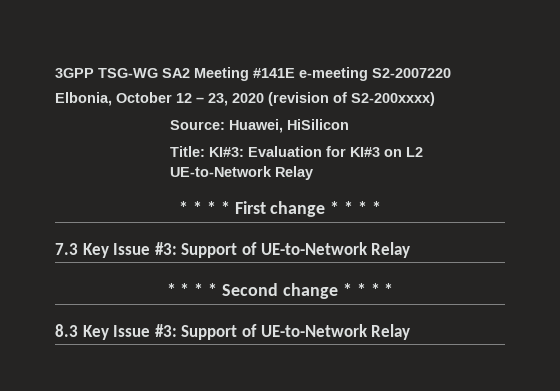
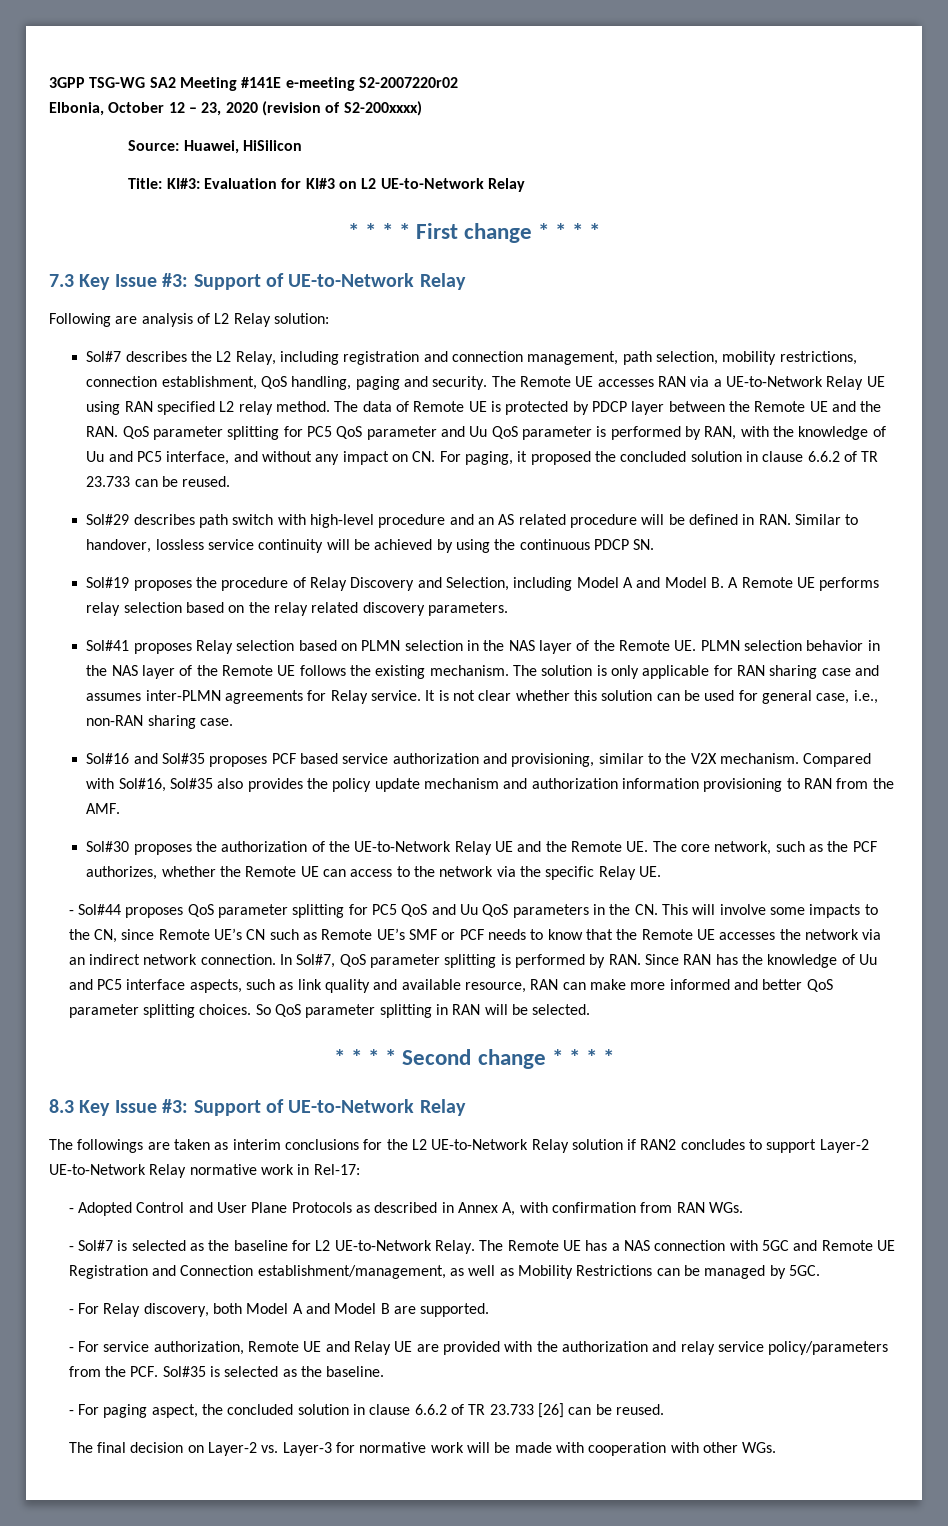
- 3GPP TSG-WG SA2 Meeting #141E e-meeting S2-2007220
+ 3GPP TSG-WG SA2 Meeting #141E e-meeting S2-2007220r02
+ Following are analysis of L2 Relay solution:
+ Sol#7 describes the L2 Relay, including registration and connection management, path selection, mobility restrictions, connection establishment, QoS handling, paging and security. The Remote UE accesses RAN via a UE-to-Network Relay UE using RAN specified L2 relay method. The data of Remote UE is protected by PDCP layer between the Remote UE and the RAN. QoS parameter splitting for PC5 QoS parameter and Uu QoS parameter is performed by RAN, with the knowledge of Uu and PC5 interface, and without any impact on CN. For paging, it proposed the concluded solution in clause 6.6.2 of TR 23.733 can be reused.
+ Sol#29 describes path switch with high-level procedure and an AS related procedure will be defined in RAN. Similar to handover, lossless service continuity will be achieved by using the continuous PDCP SN.
+ Sol#19 proposes the procedure of Relay Discovery and Selection, including Model A and Model B. A Remote UE performs relay selection based on the relay related discovery parameters.
+ Sol#41 proposes Relay selection based on PLMN selection in the NAS layer of the Remote UE. PLMN selection behavior in the NAS layer of the Remote UE follows the existing mechanism. The solution is only applicable for RAN sharing case and assumes inter-PLMN agreements for Relay service. It is not clear whether this solution can be used for general case, i.e., non-RAN sharing case.
+ Sol#16 and Sol#35 proposes PCF based service authorization and provisioning, similar to the V2X mechanism. Compared with Sol#16, Sol#35 also provides the policy update mechanism and authorization information provisioning to RAN from the AMF.
+ Sol#30 proposes the authorization of the UE-to-Network Relay UE and the Remote UE. The core network, such as the PCF authorizes, whether the Remote UE can access to the network via the specific Relay UE.
+ - Sol#44 proposes QoS parameter splitting for PC5 QoS and Uu QoS parameters in the CN. This will involve some impacts to the CN, since Remote UE’s CN such as Remote UE’s SMF or PCF needs to know that the Remote UE accesses the network via an indirect network connection. In Sol#7, QoS parameter splitting is performed by RAN. Since RAN has the knowledge of Uu and PC5 interface aspects, such as link quality and available resource, RAN can make more informed and better QoS parameter splitting choices. So QoS parameter splitting in RAN will be selected.
+ The followings are taken as interim conclusions for the L2 UE-to-Network Relay solution if RAN2 concludes to support Layer-2 UE-to-Network Relay normative work in Rel-17:
+ - Adopted Control and User Plane Protocols as described in Annex A, with confirmation from RAN WGs.
+ - Sol#7 is selected as the baseline for L2 UE-to-Network Relay. The Remote UE has a NAS connection with 5GC and Remote UE Registration and Connection establishment/management, as well as Mobility Restrictions can be managed by 5GC.
+ - For Relay discovery, both Model A and Model B are supported.
+ - For service authorization, Remote UE and Relay UE are provided with the authorization and relay service policy/parameters from the PCF. Sol#35 is selected as the baseline.
+ - For paging aspect, the concluded solution in clause 6.6.2 of TR 23.733 [26] can be reused.
+ The final decision on Layer-2 vs. Layer-3 for normative work will be made with cooperation with other WGs.

